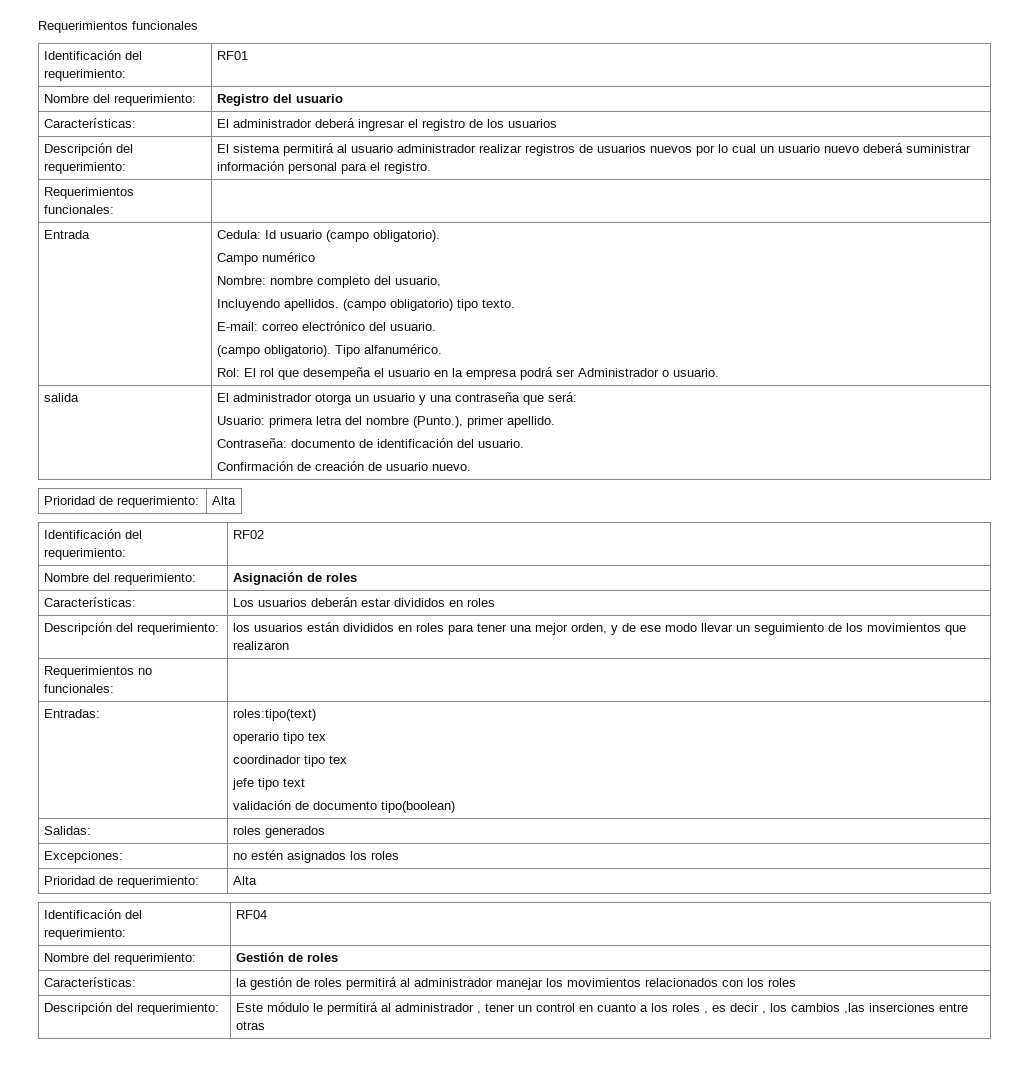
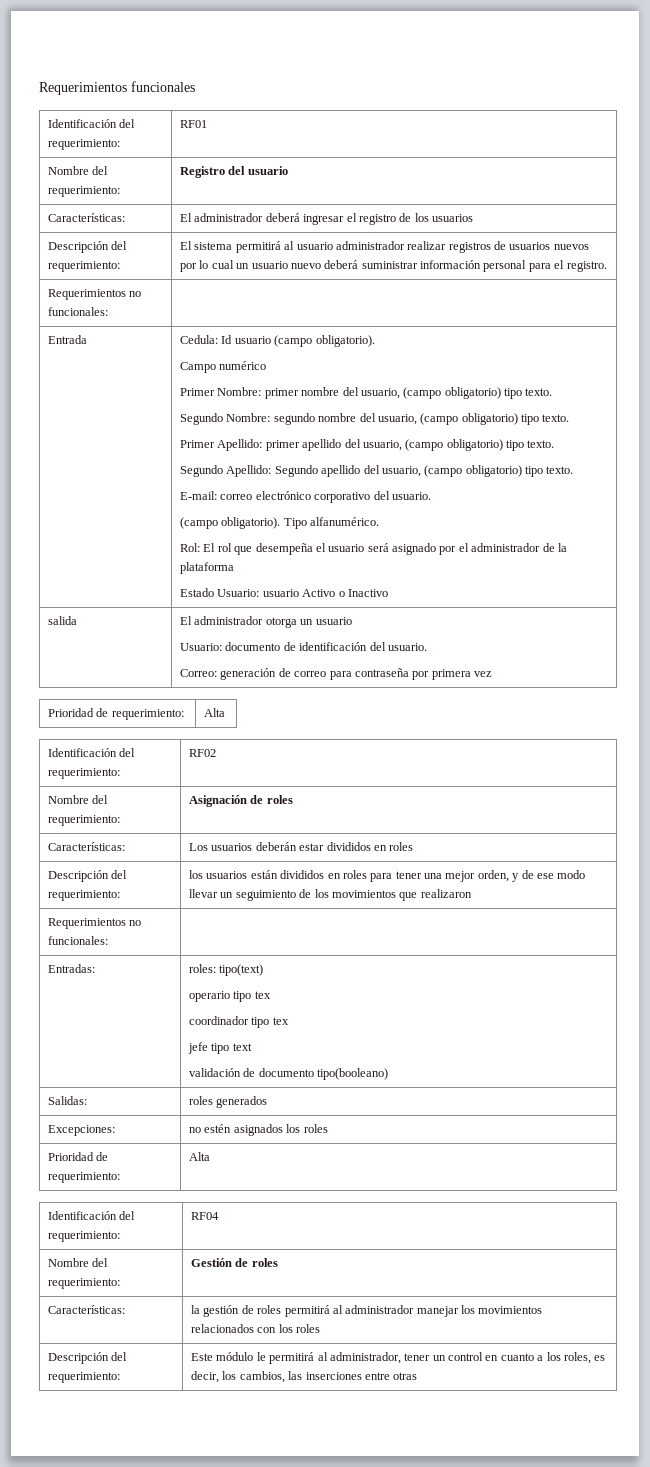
  Descripción del requerimiento: | El sistema permitirá al usuario administrador realizar registros de usuarios nuevos por lo cual un usuario nuevo deberá suministrar información personal para el registro.
- Requerimientos funcionales: |
+ Requerimientos no funcionales: |
- Nombre: nombre completo del usuario,
- Incluyendo apellidos. (campo obligatorio) tipo texto.
+ Primer Nombre: primer nombre del usuario, (campo obligatorio) tipo texto.
+ Segundo Nombre: segundo nombre del usuario, (campo obligatorio) tipo texto.
+ Primer Apellido: primer apellido del usuario, (campo obligatorio) tipo texto.
+ Segundo Apellido: Segundo apellido del usuario, (campo obligatorio) tipo texto.
- E-mail: correo electrónico del usuario.
+ E-mail: correo electrónico corporativo del usuario.
- Rol: El rol que desempeña el usuario en la empresa podrá ser Administrador o usuario.
+ Rol: El rol que desempeña el usuario será asignado por el administrador de la plataforma
+ Estado Usuario: usuario Activo o Inactivo
- salida | El administrador otorga un usuario y una contraseña que será:
- Usuario: primera letra del nombre (Punto.), primer apellido.
- Contraseña: documento de identificación del usuario.
- Confirmación de creación de usuario nuevo.
+ salida | El administrador otorga un usuario
+ Usuario: documento de identificación del usuario.
+ Correo: generación de correo para contraseña por primera vez
- Entradas: | roles:tipo(text)
+ Entradas: | roles: tipo(text)
  operario tipo tex
  coordinador tipo tex
  jefe tipo text
- validación de documento tipo(boolean)
+ validación de documento tipo(booleano)
- Descripción del requerimiento: | Este módulo le permitirá al administrador , tener un control en cuanto a los roles , es decir , los cambios ,las inserciones entre otras
+ Descripción del requerimiento: | Este módulo le permitirá al administrador, tener un control en cuanto a los roles, es decir, los cambios, las inserciones entre otras

